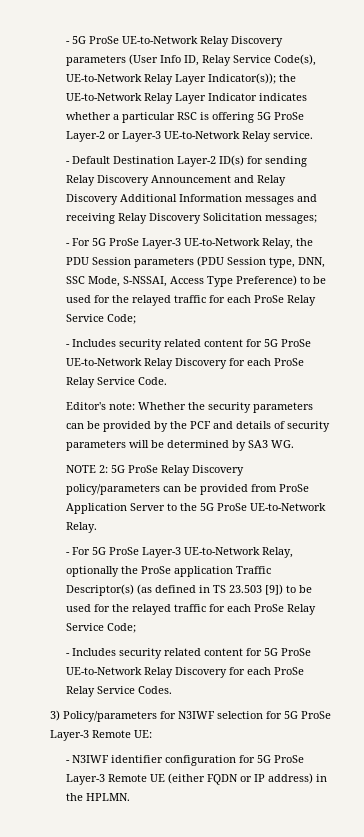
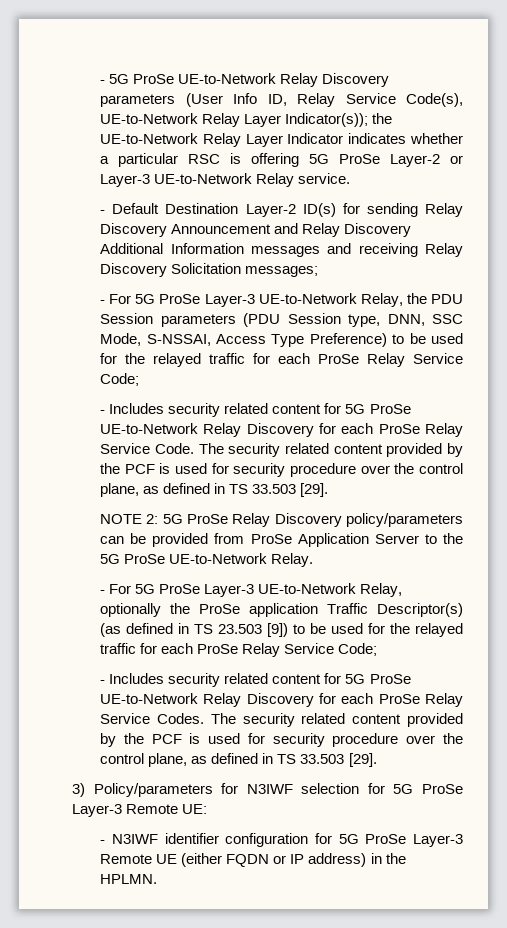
- - Includes security related content for 5G ProSe UE-to-Network Relay Discovery for each ProSe Relay Service Code.
- Editor's note: Whether the security parameters can be provided by the PCF and details of security parameters will be determined by SA3 WG.
+ - Includes security related content for 5G ProSe UE-to-Network Relay Discovery for each ProSe Relay Service Code. The security related content provided by the PCF is used for security procedure over the control plane, as defined in TS 33.503 [29].
- - Includes security related content for 5G ProSe UE-to-Network Relay Discovery for each ProSe Relay Service Codes.
+ - Includes security related content for 5G ProSe UE-to-Network Relay Discovery for each ProSe Relay Service Codes. The security related content provided by the PCF is used for security procedure over the control plane, as defined in TS 33.503 [29].

